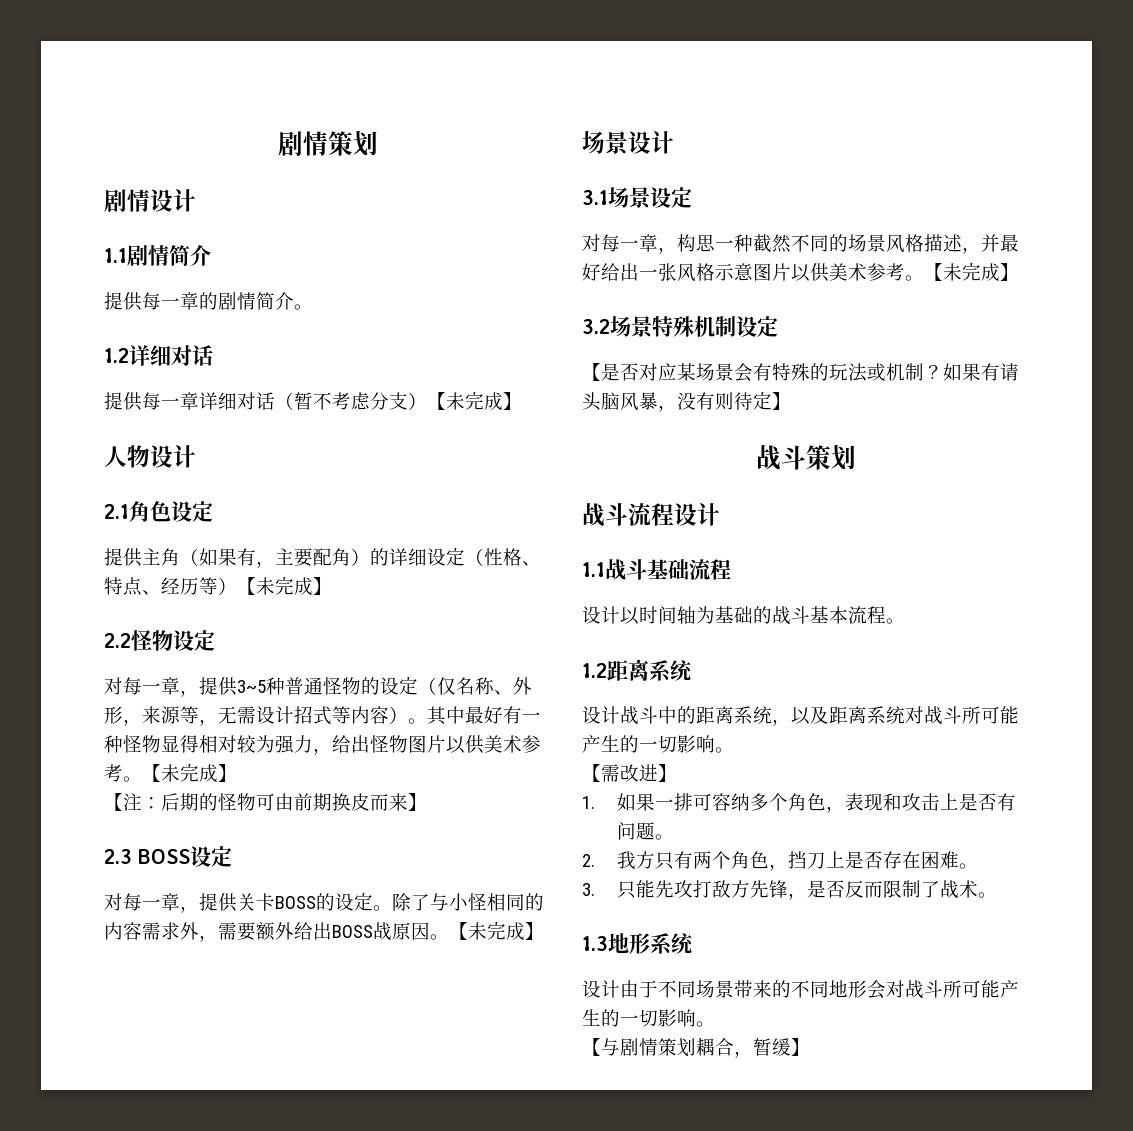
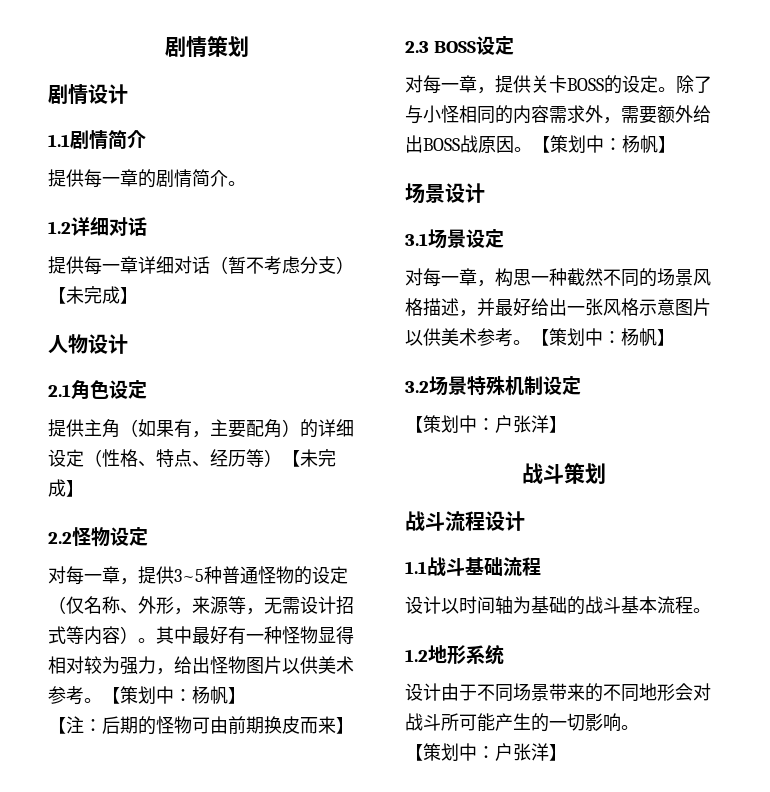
- 其中最好有一种怪物显得相对较为强力，给出怪物图片以供美术参考。【未完成】
+ 其中最好有一种怪物显得相对较为强力，给出怪物图片以供美术参考。【策划中：杨帆】
- 除了与小怪相同的内容需求外，需要额外给出BOSS战原因。【未完成】
+ 除了与小怪相同的内容需求外，需要额外给出BOSS战原因。【策划中：杨帆】
- 对每一章，构思一种截然不同的场景风格描述，并最好给出一张风格示意图片以供美术参考。【未完成】
+ 对每一章，构思一种截然不同的场景风格描述，并最好给出一张风格示意图片以供美术参考。【策划中：杨帆】
  3.2场景特殊机制设定
- 【是否对应某场景会有特殊的玩法或机制？如果有请头脑风暴，没有则待定】
+ 【策划中：户张洋】
- 1.2距离系统
- 设计战斗中的距离系统，以及距离系统对战斗所可能产生的一切影响。
- 【需改进】
- 1.如果一排可容纳多个角色，表现和攻击上是否有问题。
- 2.我方只有两个角色，挡刀上是否存在困难。
- 3.只能先攻打敌方先锋，是否反而限制了战术。
- 1.3地形系统
+ 1.2地形系统
  设计由于不同场景带来的不同地形会对战斗所可能产生的一切影响。
- 【与剧情策划耦合，暂缓】
+ 【策划中：户张洋】

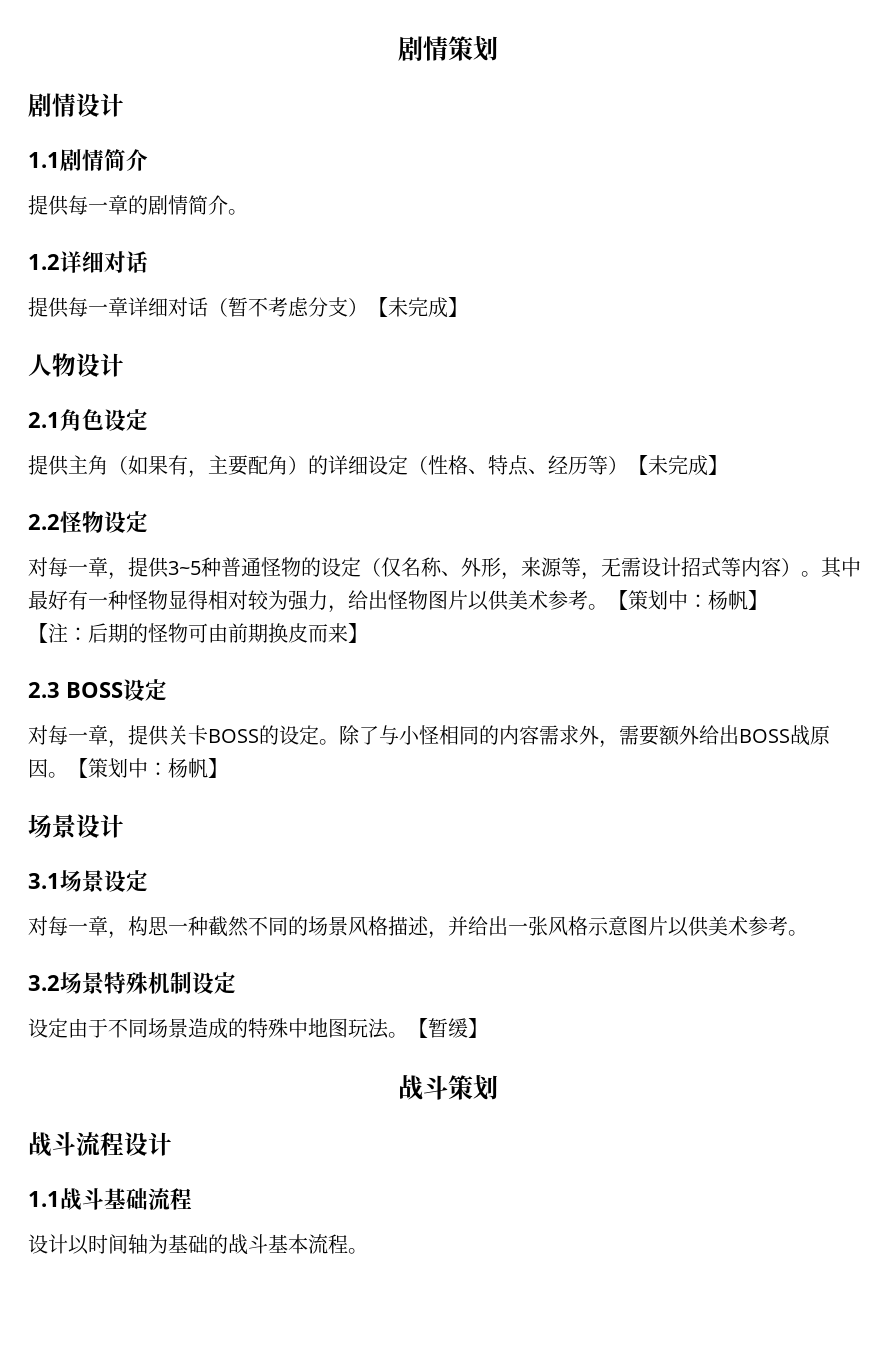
- 对每一章，构思一种截然不同的场景风格描述，并最好给出一张风格示意图片以供美术参考。【策划中：杨帆】
+ 对每一章，构思一种截然不同的场景风格描述，并给出一张风格示意图片以供美术参考。
  3.2场景特殊机制设定
- 【策划中：户张洋】
+ 设定由于不同场景造成的特殊中地图玩法。【暂缓】
- 1.2地形系统
- 设计由于不同场景带来的不同地形会对战斗所可能产生的一切影响。
- 【策划中：户张洋】

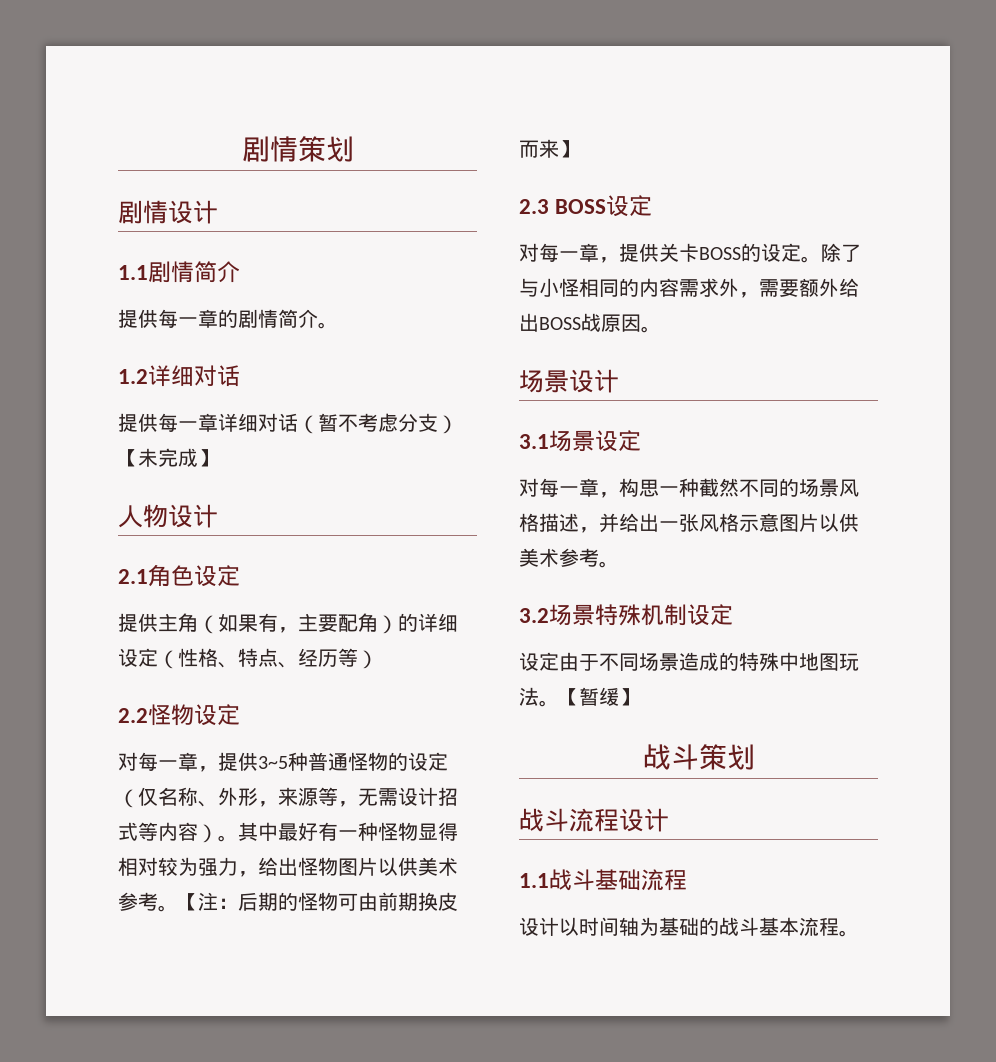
- 提供主角（如果有，主要配角）的详细设定（性格、特点、经历等）【未完成】
+ 提供主角（如果有，主要配角）的详细设定（性格、特点、经历等）
- 其中最好有一种怪物显得相对较为强力，给出怪物图片以供美术参考。【策划中：杨帆】
- 【注：后期的怪物可由前期换皮而来】
+ 其中最好有一种怪物显得相对较为强力，给出怪物图片以供美术参考。【注：后期的怪物可由前期换皮而来】
- 除了与小怪相同的内容需求外，需要额外给出BOSS战原因。【策划中：杨帆】
+ 除了与小怪相同的内容需求外，需要额外给出BOSS战原因。

